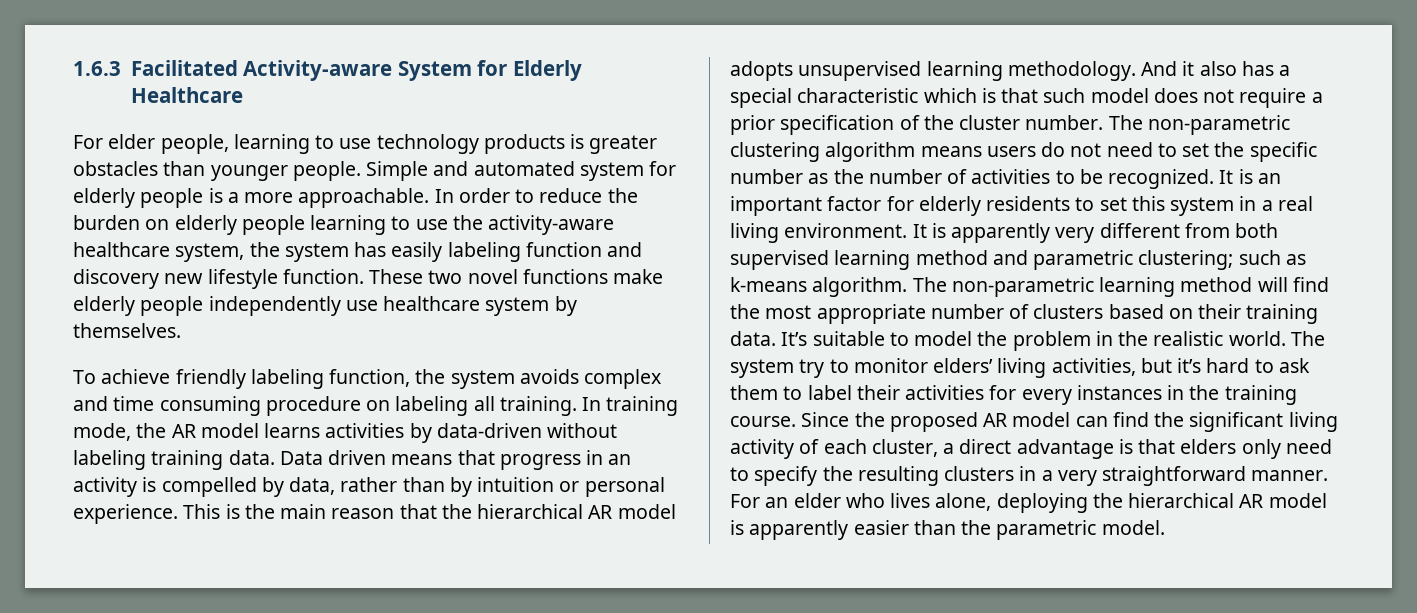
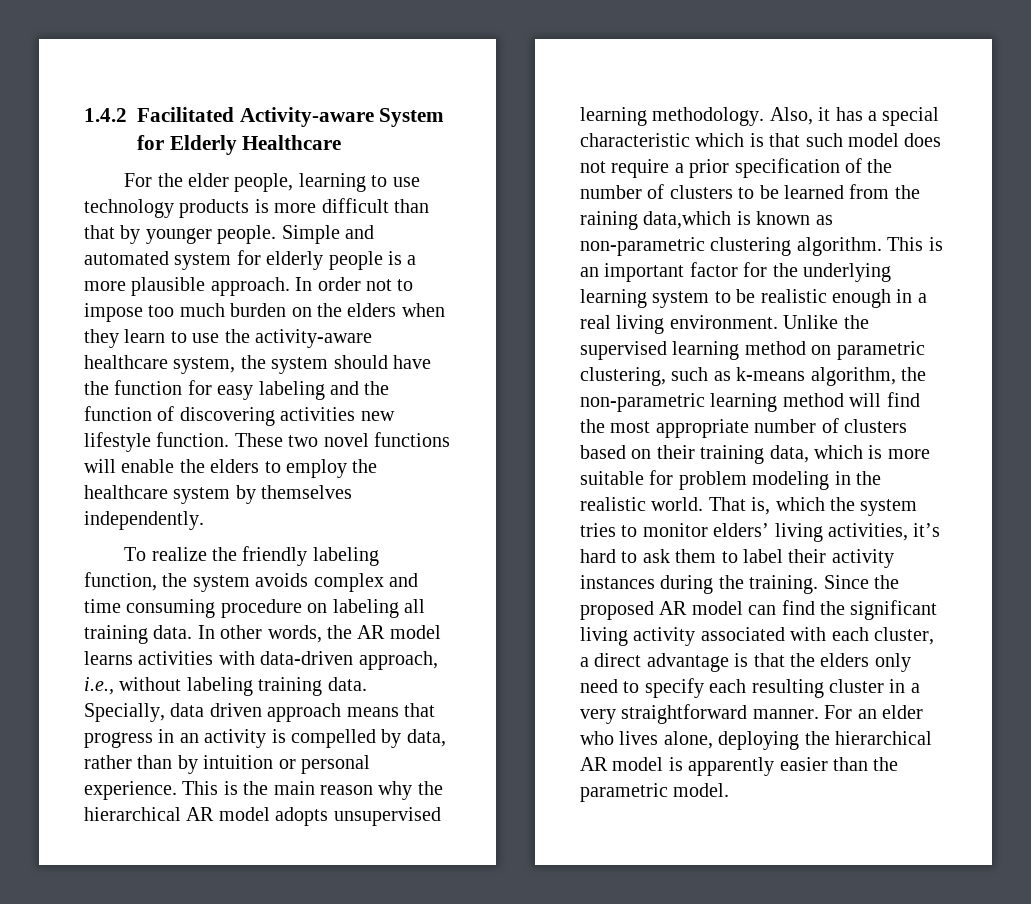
- 1.6.3 Facilitated Activity-aware System for Elderly Healthcare
+ 1.4.2 Facilitated Activity-aware System for Elderly Healthcare
- For elder people, learning to use technology products is greater obstacles than younger people.
+ For the elder people, learning to use technology products is more difficult than that by younger people.
- Simple and automated system for elderly people is a more approachable. In order to reduce the burden on elderly people learning to use the activity-aware healthcare system, the system has easily labeling function and discovery new lifestyle function.
+ Simple and automated system for elderly people is a more plausible approach. In order not to impose too much burden on the elders when they learn to use the activity-aware healthcare system, the system should have the function for easy labeling and the function of discovering activities new lifestyle function.
- These two novel functions make elderly people independently use healthcare system by themselves.
+ These two novel functions will enable the elders to employ the healthcare system by themselves independently.
- To achieve friendly labeling function, the system avoids complex and time consuming procedure on labeling all training. In training mode, the AR model learns activities by data-driven without labeling training data. Data driven means that progress in an activity is compelled by data, rather than by intuition or personal experience.
+ To realize the friendly labeling function, the system avoids complex and time consuming procedure on labeling all training data. In other words, the AR model learns activities with data-driven approach, i.e., without labeling training data. Specially, data driven approach means that progress in an activity is compelled by data, rather than by intuition or personal experience.
- This is the main reason that the hierarchical AR model adopts unsupervised learning methodology.
+ This is the main reason why the hierarchical AR model adopts unsupervised learning methodology.
- And it also has a special characteristic which is that such model does not require a prior specification of the cluster number. The non-parametric clustering algorithm means users do not need to set the specific number as the number of activities to be recognized. It is an important factor for elderly residents to set this system in a real living environment.
+ Also, it has a special characteristic which is that such model does not require a prior specification of the number of clusters to be learned from the raining data,which is known as non-parametric clustering algorithm. This is an important factor for the underlying learning system to be realistic enough in a real living environment.
- It is apparently very different from both supervised learning method and parametric clustering; such as k-means algorithm. The non-parametric learning method will find the most appropriate number of clusters based on their training data. It’s suitable to model the problem in the realistic world. The system try to monitor elders’ living activities, but it’s hard to ask them to label their activities for every instances in the training course.
+ Unlike the supervised learning method on parametric clustering, such as k-means algorithm, the non-parametric learning method will find the most appropriate number of clusters based on their training data, which is more suitable for problem modeling in the realistic world. That is, which the system tries to monitor elders’ living activities, it’s hard to ask them to label their activity instances during the training.
- Since the proposed AR model can find the significant living activity of each cluster, a direct advantage is that elders only need to specify the resulting clusters in a very straightforward manner.
+ Since the proposed AR model can find the significant living activity associated with each cluster, a direct advantage is that the elders only need to specify each resulting cluster in a very straightforward manner.

